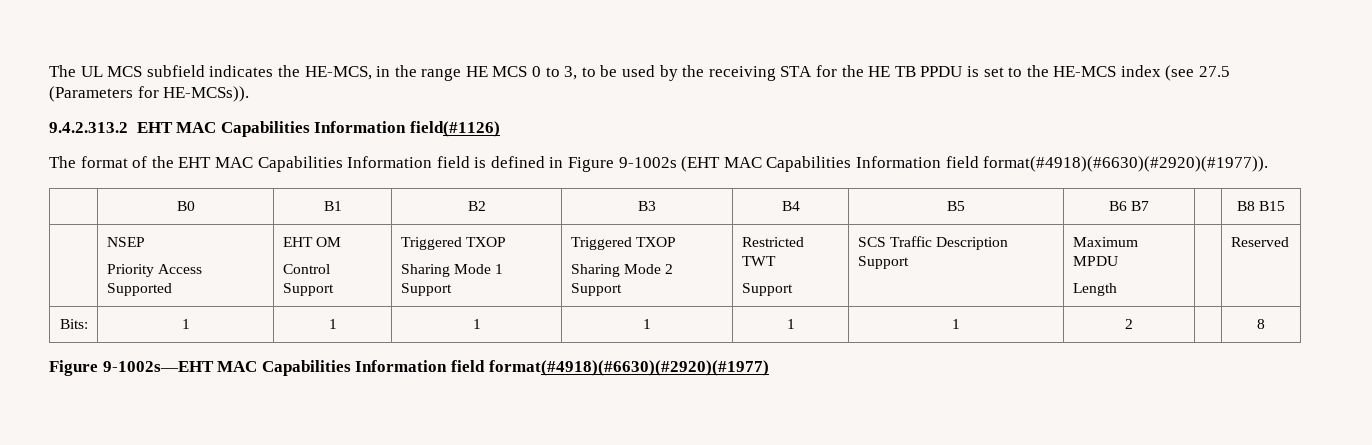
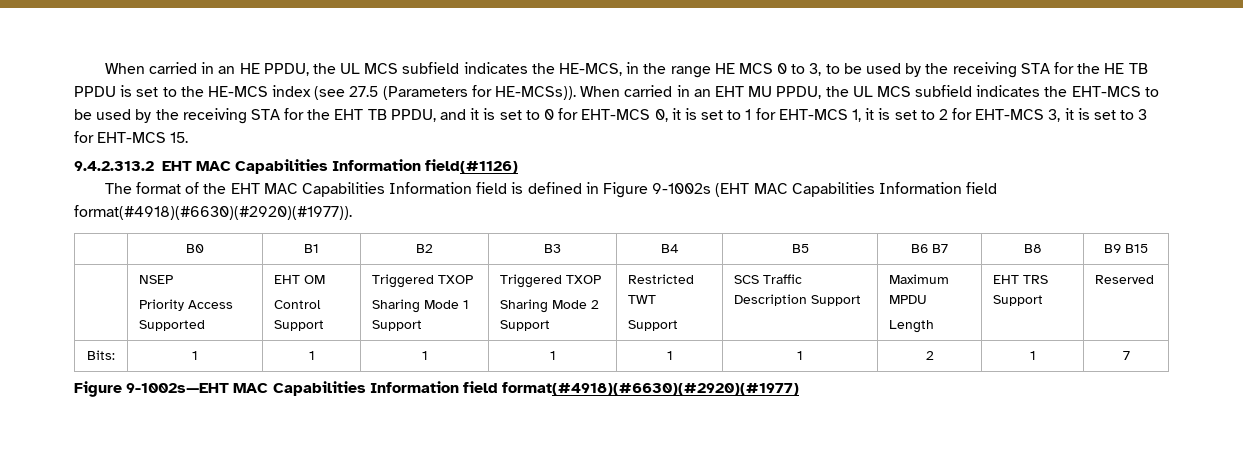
- The UL MCS subfield indicates the HE-MCS, in the range HE MCS 0 to 3, to be used by the receiving STA for the HE TB PPDU is set to the HE-MCS index (see 27.5 (Parameters for HE-MCSs)).
+ When carried in an HE PPDU, the UL MCS subfield indicates the HE-MCS, in the range HE MCS 0 to 3, to be used by the receiving STA for the HE TB PPDU is set to the HE-MCS index (see 27.5 (Parameters for HE-MCSs)). When carried in an EHT MU PPDU, the UL MCS subfield indicates the EHT-MCS to be used by the receiving STA for the EHT TB PPDU, and it is set to 0 for EHT-MCS 0, it is set to 1 for EHT-MCS 1, it is set to 2 for EHT-MCS 3, it is set to 3 for EHT-MCS 15.
- | B0 | B1 | B2 | B3 | B4 | B5 | B6 B7 | | B8 B15
+ | B0 | B1 | B2 | B3 | B4 | B5 | B6 B7 | B8 | B9 B15
  | NSEP
  Priority Access Supported | EHT OM
  Control Support | Triggered TXOP
  Sharing Mode 1 Support | Triggered TXOP
  Sharing Mode 2 Support | Restricted TWT
  Support | SCS Traffic Description Support | Maximum MPDU
- Length | | Reserved
+ Length | EHT TRS Support | Reserved
- Bits: | 1 | 1 | 1 | 1 | 1 | 1 | 2 | | 8
+ Bits: | 1 | 1 | 1 | 1 | 1 | 1 | 2 | 1 | 7

